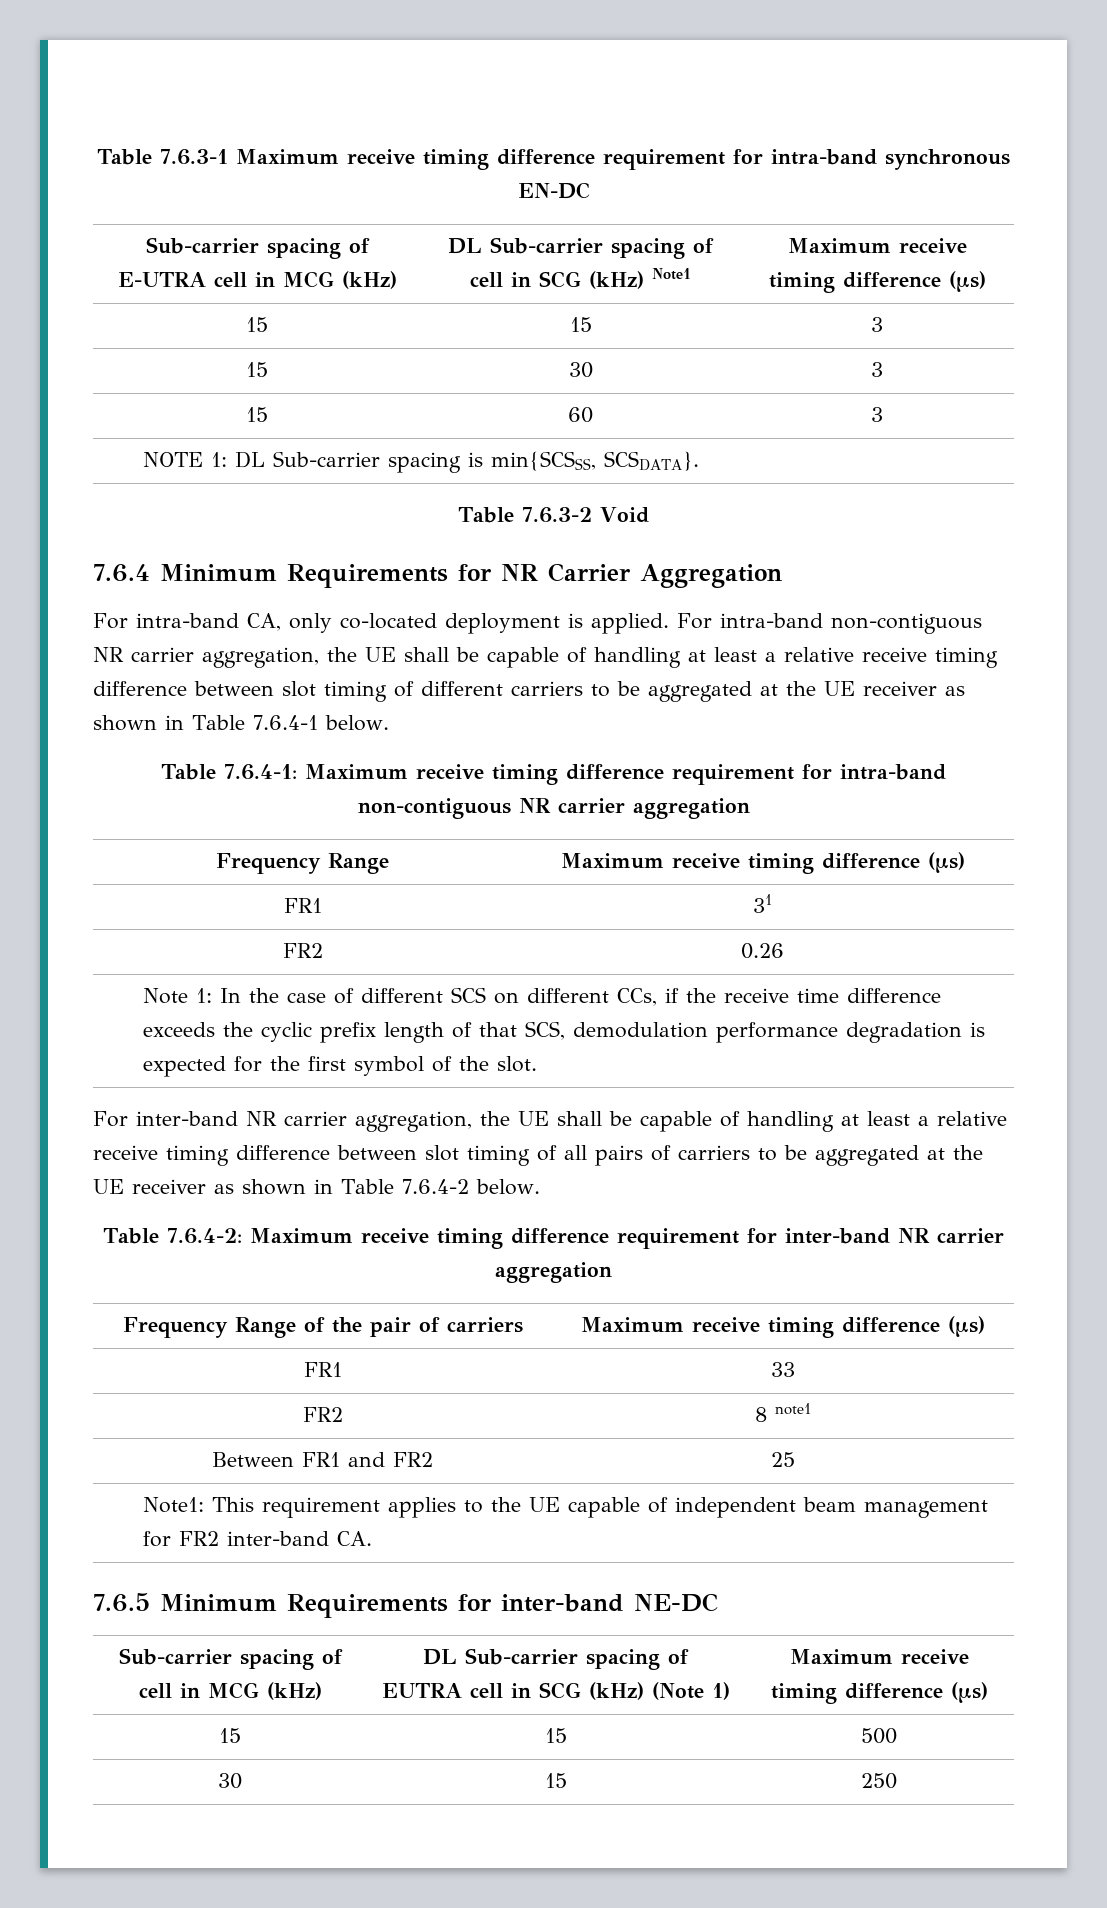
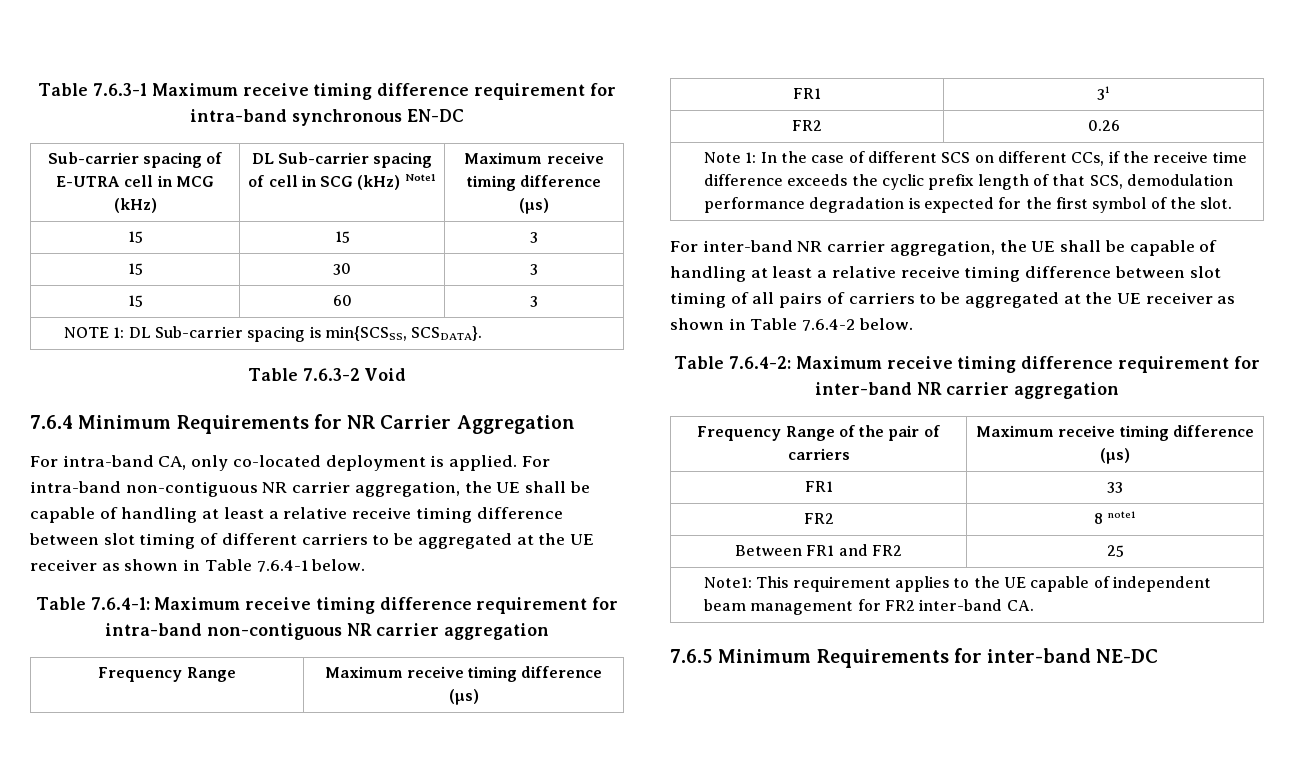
- Sub-carrier spacing of cell in MCG (kHz) | DL Sub-carrier spacing of EUTRA cell in SCG (kHz) (Note 1) | Maximum receive timing difference (µs)
- 15 | 15 | 500
- 30 | 15 | 250

